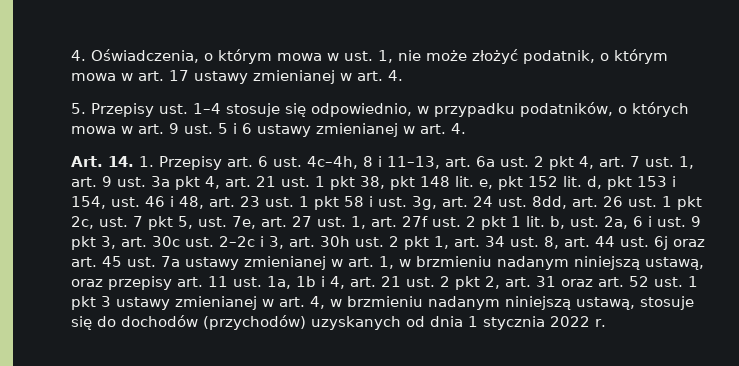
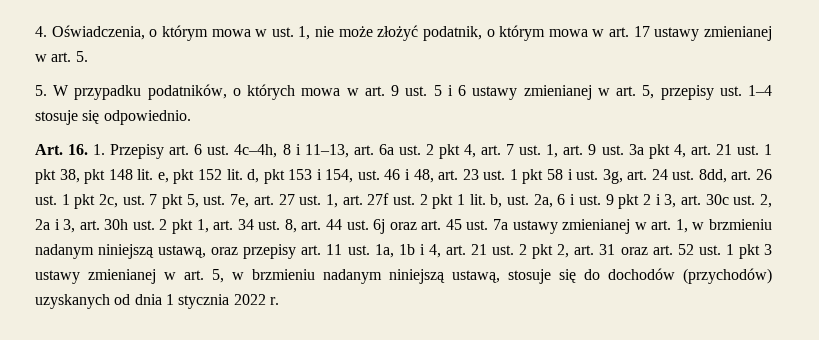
- 4. Oświadczenia, o którym mowa w ust. 1, nie może złożyć podatnik, o którym mowa w art. 17 ustawy zmienianej w art. 4.
- 5. Przepisy ust. 1–4 stosuje się odpowiednio, w przypadku podatników, o których mowa w art. 9 ust. 5 i 6 ustawy zmienianej w art. 4.
+ 4. Oświadczenia, o którym mowa w ust. 1, nie może złożyć podatnik, o którym mowa w art. 17 ustawy zmienianej w art. 5.
+ 5. W przypadku podatników, o których mowa w art. 9 ust. 5 i 6 ustawy zmienianej w art. 5, przepisy ust. 1–4 stosuje się odpowiednio.
- Art. 14. 1. Przepisy art. 6 ust. 4c–4h, 8 i 11–13, art. 6a ust. 2 pkt 4, art. 7 ust. 1, art. 9 ust. 3a pkt 4, art. 21 ust. 1 pkt 38, pkt 148 lit. e, pkt 152 lit. d, pkt 153 i 154, ust. 46 i 48, art. 23 ust. 1 pkt 58 i ust. 3g, art. 24 ust. 8dd, art. 26 ust. 1 pkt 2c, ust. 7 pkt 5, ust. 7e, art. 27 ust. 1, art. 27f ust. 2 pkt 1 lit. b, ust. 2a, 6 i ust. 9 pkt 3, art. 30c ust. 2–2c i 3, art. 30h ust. 2 pkt 1, art. 34 ust. 8, art. 44 ust. 6j oraz art. 45 ust. 7a ustawy zmienianej w art. 1, w brzmieniu nadanym niniejszą ustawą, oraz przepisy art. 11 ust. 1a, 1b i 4, art. 21 ust. 2 pkt 2, art. 31 oraz art. 52 ust. 1 pkt 3 ustawy zmienianej w art. 4, w brzmieniu nadanym niniejszą ustawą, stosuje się do dochodów (przychodów) uzyskanych od dnia 1 stycznia 2022 r.
+ Art. 16. 1. Przepisy art. 6 ust. 4c–4h, 8 i 11–13, art. 6a ust. 2 pkt 4, art. 7 ust. 1, art. 9 ust. 3a pkt 4, art. 21 ust. 1 pkt 38, pkt 148 lit. e, pkt 152 lit. d, pkt 153 i 154, ust. 46 i 48, art. 23 ust. 1 pkt 58 i ust. 3g, art. 24 ust. 8dd, art. 26 ust. 1 pkt 2c, ust. 7 pkt 5, ust. 7e, art. 27 ust. 1, art. 27f ust. 2 pkt 1 lit. b, ust. 2a, 6 i ust. 9 pkt 2 i 3, art. 30c ust. 2, 2a i 3, art. 30h ust. 2 pkt 1, art. 34 ust. 8, art. 44 ust. 6j oraz art. 45 ust. 7a ustawy zmienianej w art. 1, w brzmieniu nadanym niniejszą ustawą, oraz przepisy art. 11 ust. 1a, 1b i 4, art. 21 ust. 2 pkt 2, art. 31 oraz art. 52 ust. 1 pkt 3 ustawy zmienianej w art. 5, w brzmieniu nadanym niniejszą ustawą, stosuje się do dochodów (przychodów) uzyskanych od dnia 1 stycznia 2022 r.

